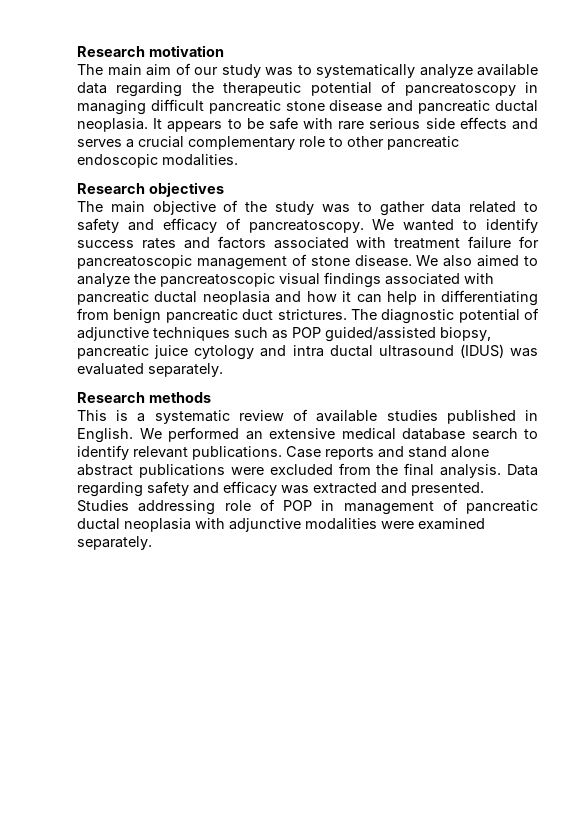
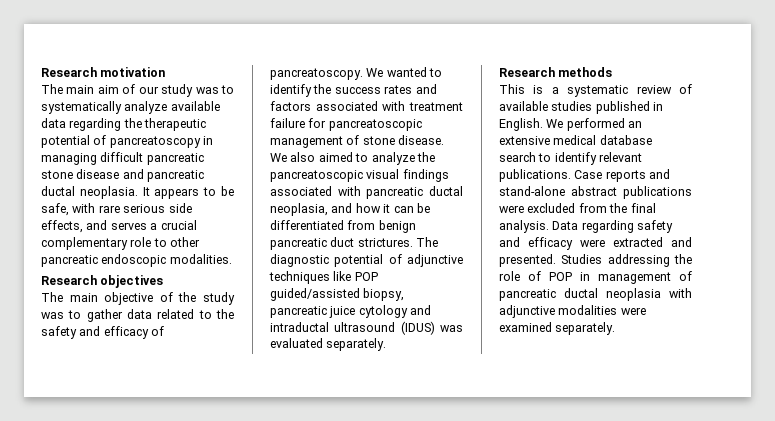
- It appears to be safe with rare serious side effects and serves a crucial complementary role to other pancreatic endoscopic modalities.
+ It appears to be safe, with rare serious side effects, and serves a crucial complementary role to other pancreatic endoscopic modalities.
- The main objective of the study was to gather data related to safety and efficacy of pancreatoscopy.
+ The main objective of the study was to gather data related to the safety and efficacy of pancreatoscopy.
- We wanted to identify success rates and factors associated with treatment failure for pancreatoscopic management of stone disease.
+ We wanted to identify the success rates and factors associated with treatment failure for pancreatoscopic management of stone disease.
- We also aimed to analyze the pancreatoscopic visual findings associated with pancreatic ductal neoplasia and how it can help in differentiating from benign pancreatic duct strictures.
+ We also aimed to analyze the pancreatoscopic visual findings associated with pancreatic ductal neoplasia, and how it can be differentiated from benign pancreatic duct strictures.
- The diagnostic potential of adjunctive techniques such as POP guided/assisted biopsy, pancreatic juice cytology and intra ductal ultrasound (IDUS) was evaluated separately.
+ The diagnostic potential of adjunctive techniques like POP guided/assisted biopsy, pancreatic juice cytology and intraductal ultrasound (IDUS) was evaluated separately.
- Case reports and stand alone abstract publications were excluded from the final analysis.
+ Case reports and stand-alone abstract publications were excluded from the final analysis.
- Data regarding safety and efficacy was extracted and presented.
+ Data regarding safety and efficacy were extracted and presented.
- Studies addressing role of POP in management of pancreatic ductal neoplasia with adjunctive modalities were examined separately.
+ Studies addressing the role of POP in management of pancreatic ductal neoplasia with adjunctive modalities were examined separately.

